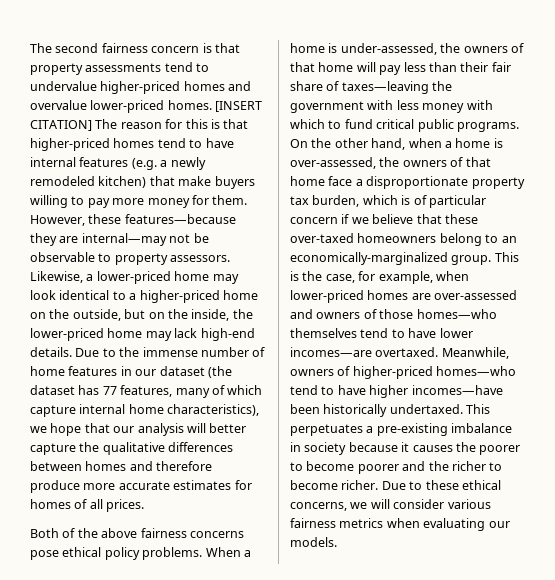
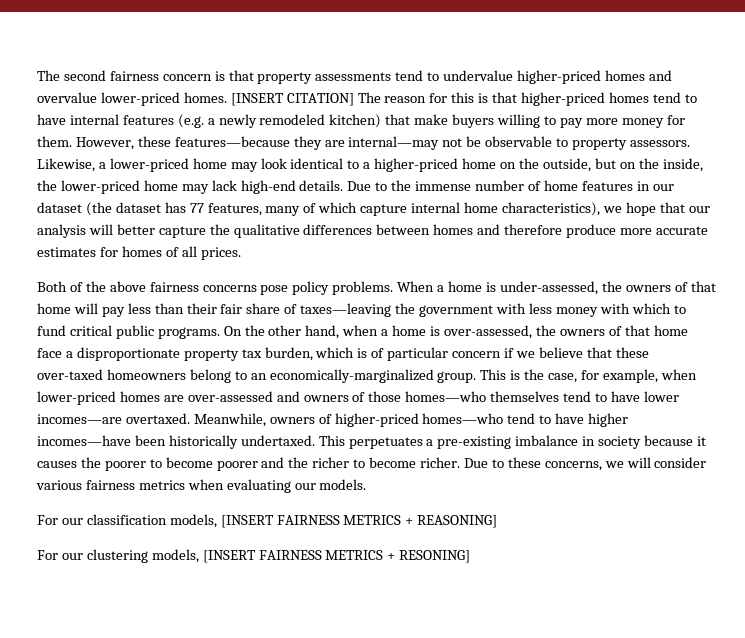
- Both of the above fairness concerns pose ethical policy problems.
+ Both of the above fairness concerns pose policy problems.
- Due to these ethical concerns, we will consider various fairness metrics when evaluating our models.
+ Due to these concerns, we will consider various fairness metrics when evaluating our models.
+ For our classification models, [INSERT FAIRNESS METRICS + REASONING]
+ For our clustering models, [INSERT FAIRNESS METRICS + RESONING]

